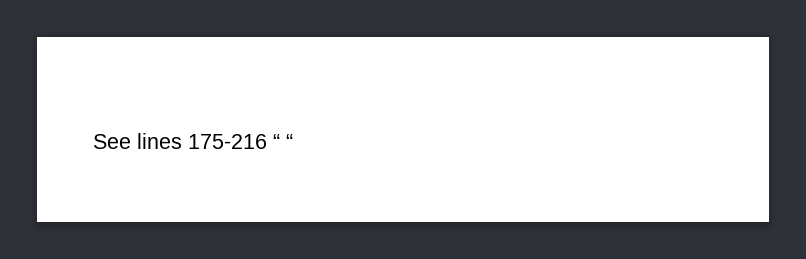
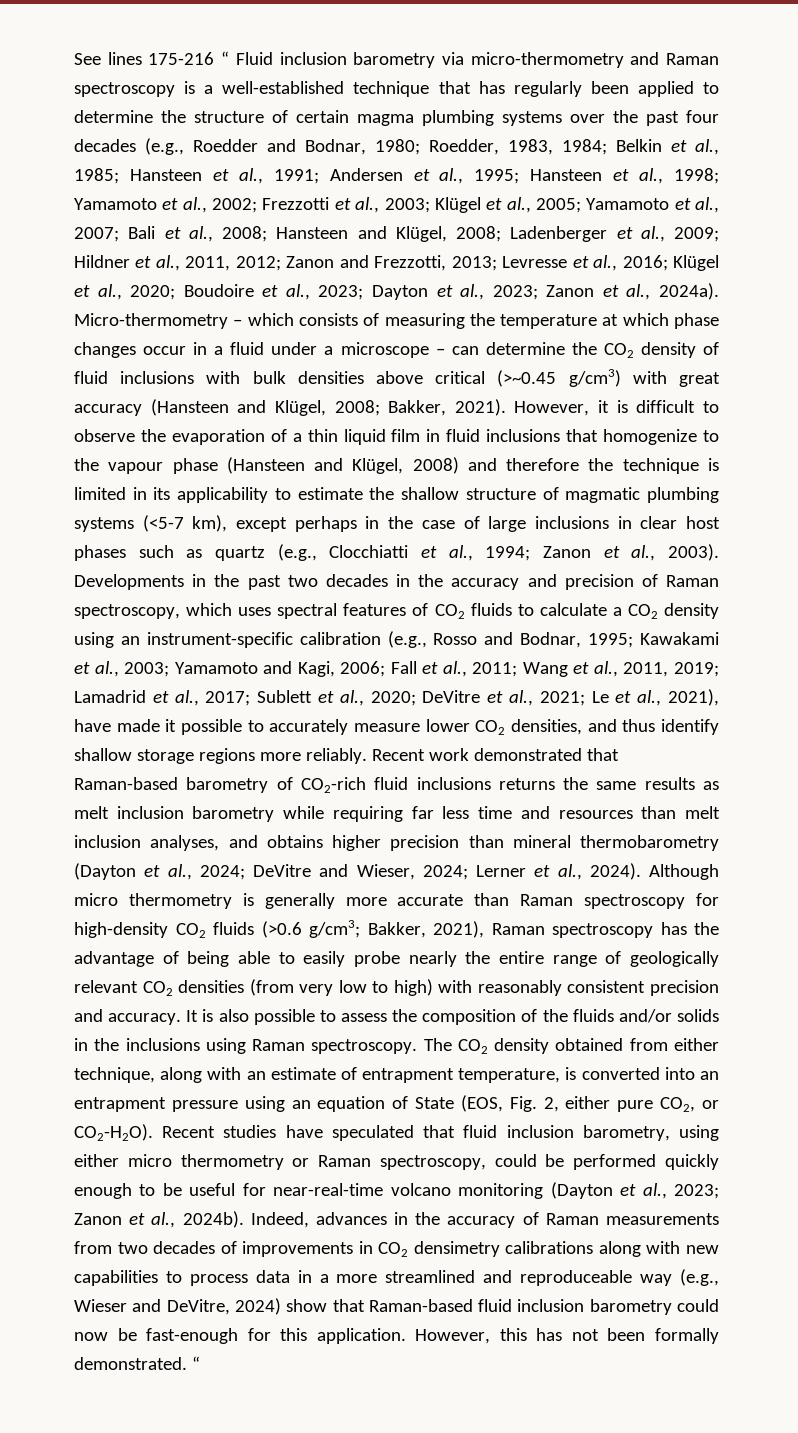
- See lines 175-216 “ “
+ See lines 175-216 “ Fluid inclusion barometry via micro-thermometry and Raman spectroscopy is a well-established technique that has regularly been applied to determine the structure of certain magma plumbing systems over the past four decades (e.g., Roedder and Bodnar, 1980; Roedder, 1983, 1984; Belkin et al., 1985; Hansteen et al., 1991; Andersen et al., 1995; Hansteen et al., 1998; Yamamoto et al., 2002; Frezzotti et al., 2003; Klügel et al., 2005; Yamamoto et al., 2007; Bali et al., 2008; Hansteen and Klügel, 2008; Ladenberger et al., 2009; Hildner et al., 2011, 2012; Zanon and Frezzotti, 2013; Levresse et al., 2016; Klügel et al., 2020; Boudoire et al., 2023; Dayton et al., 2023; Zanon et al., 2024a). Micro-thermometry – which consists of measuring the temperature at which phase changes occur in a fluid under a microscope – can determine the CO2 density of fluid inclusions with bulk densities above critical (>~0.45 g/cm3) with great accuracy (Hansteen and Klügel, 2008; Bakker, 2021). However, it is difficult to observe the evaporation of a thin liquid film in fluid inclusions that homogenize to the vapour phase (Hansteen and Klügel, 2008) and therefore the technique is limited in its applicability to estimate the shallow structure of magmatic plumbing systems (<5-7 km), except perhaps in the case of large inclusions in clear host phases such as quartz (e.g., Clocchiatti et al., 1994; Zanon et al., 2003). Developments in the past two decades in the accuracy and precision of Raman spectroscopy, which uses spectral features of CO2 fluids to calculate a CO2 density using an instrument-specific calibration (e.g., Rosso and Bodnar, 1995; Kawakami et al., 2003; Yamamoto and Kagi, 2006; Fall et al., 2011; Wang et al., 2011, 2019; Lamadrid et al., 2017; Sublett et al., 2020; DeVitre et al., 2021; Le et al., 2021), have made it possible to accurately measure lower CO2 densities, and thus identify shallow storage regions more reliably. Recent work demonstrated that Raman-based barometry of CO2-rich fluid inclusions returns the same results as melt inclusion barometry while requiring far less time and resources than melt inclusion analyses, and obtains higher precision than mineral thermobarometry (Dayton et al., 2024; DeVitre and Wieser, 2024; Lerner et al., 2024). Although micro thermometry is generally more accurate than Raman spectroscopy for high-density CO2 fluids (>0.6 g/cm3; Bakker, 2021), Raman spectroscopy has the advantage of being able to easily probe nearly the entire range of geologically relevant CO2 densities (from very low to high) with reasonably consistent precision and accuracy. It is also possible to assess the composition of the fluids and/or solids in the inclusions using Raman spectroscopy. The CO2 density obtained from either technique, along with an estimate of entrapment temperature, is converted into an entrapment pressure using an equation of State (EOS, Fig. 2, either pure CO2, or CO2-H2O). Recent studies have speculated that fluid inclusion barometry, using either micro thermometry or Raman spectroscopy, could be performed quickly enough to be useful for near-real-time volcano monitoring (Dayton et al., 2023; Zanon et al., 2024b). Indeed, advances in the accuracy of Raman measurements from two decades of improvements in CO2 densimetry calibrations along with new capabilities to process data in a more streamlined and reproduceable way (e.g., Wieser and DeVitre, 2024) show that Raman-based fluid inclusion barometry could now be fast-enough for this application. However, this has not been formally demonstrated. “

